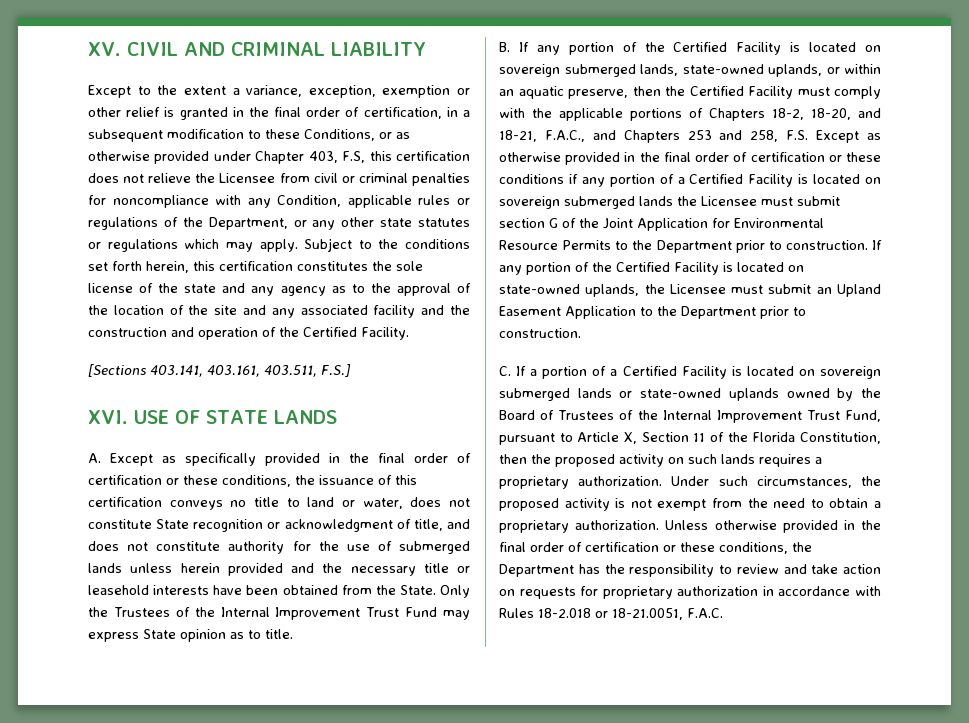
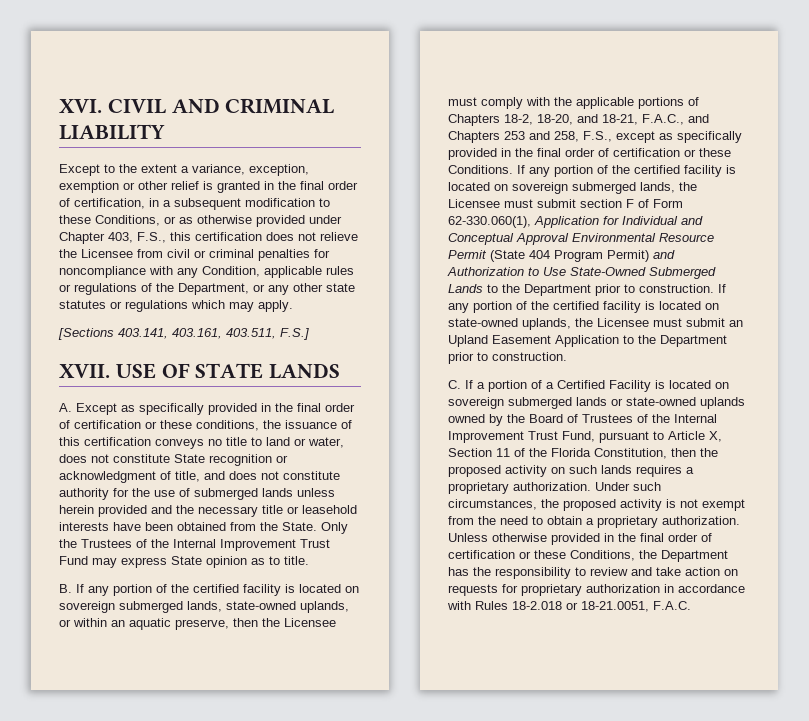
- XV. CIVIL AND CRIMINAL LIABILITY
+ XVI. CIVIL AND CRIMINAL LIABILITY
- Except to the extent a variance, exception, exemption or other relief is granted in the final order of certification, in a subsequent modification to these Conditions, or as otherwise provided under Chapter 403, F.S, this certification does not relieve the Licensee from civil or criminal penalties for noncompliance with any Condition, applicable rules or regulations of the Department, or any other state statutes or regulations which may apply. Subject to the conditions set forth herein, this certification constitutes the sole license of the state and any agency as to the approval of the location of the site and any associated facility and the construction and operation of the Certified Facility.
+ Except to the extent a variance, exception, exemption or other relief is granted in the final order of certification, in a subsequent modification to these Conditions, or as otherwise provided under Chapter 403, F.S., this certification does not relieve the Licensee from civil or criminal penalties for noncompliance with any Condition, applicable rules or regulations of the Department, or any other state statutes or regulations which may apply.
- XVI. USE OF STATE LANDS
+ XVII. USE OF STATE LANDS
- B. If any portion of the Certified Facility is located on sovereign submerged lands, state-owned uplands, or within an aquatic preserve, then the Certified Facility must comply with the applicable portions of Chapters 18-2, 18-20, and 18-21, F.A.C., and Chapters 253 and 258, F.S. Except as otherwise provided in the final order of certification or these conditions if any portion of a Certified Facility is located on sovereign submerged lands the Licensee must submit section G of the Joint Application for Environmental Resource Permits to the Department prior to construction.
+ B. If any portion of the certified facility is located on sovereign submerged lands, state-owned uplands, or within an aquatic preserve, then the Licensee must comply with the applicable portions of Chapters 18-2, 18-20, and 18-21, F.A.C., and Chapters 253 and 258, F.S., except as specifically provided in the final order of certification or these Conditions. If any portion of the certified facility is located on sovereign submerged lands, the Licensee must submit section F of Form 62-330.060(1), Application for Individual and Conceptual Approval Environmental Resource Permit (State 404 Program Permit) and Authorization to Use State-Owned Submerged Lands to the Department prior to construction.
- If any portion of the Certified Facility is located on state-owned uplands, the Licensee must submit an Upland Easement Application to the Department prior to construction.
+ If any portion of the certified facility is located on state-owned uplands, the Licensee must submit an Upland Easement Application to the Department prior to construction.
- Unless otherwise provided in the final order of certification or these conditions, the Department has the responsibility to review and take action on requests for proprietary authorization in accordance with Rules 18-2.018 or 18-21.0051, F.A.C.
+ Unless otherwise provided in the final order of certification or these Conditions, the Department has the responsibility to review and take action on requests for proprietary authorization in accordance with Rules 18-2.018 or 18-21.0051, F.A.C.

